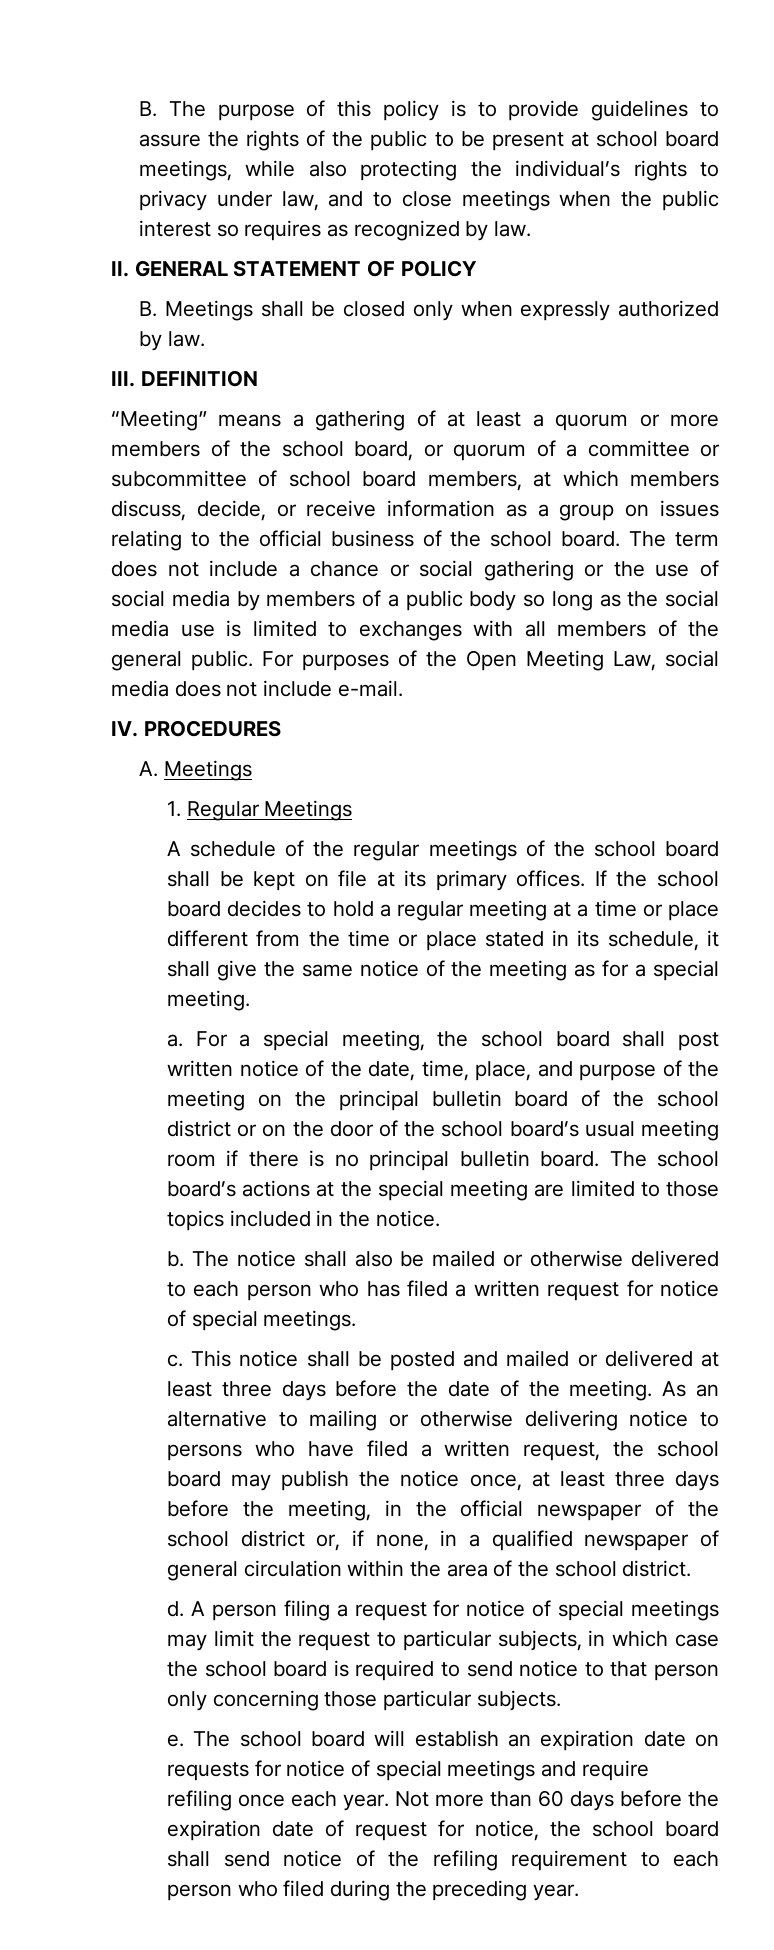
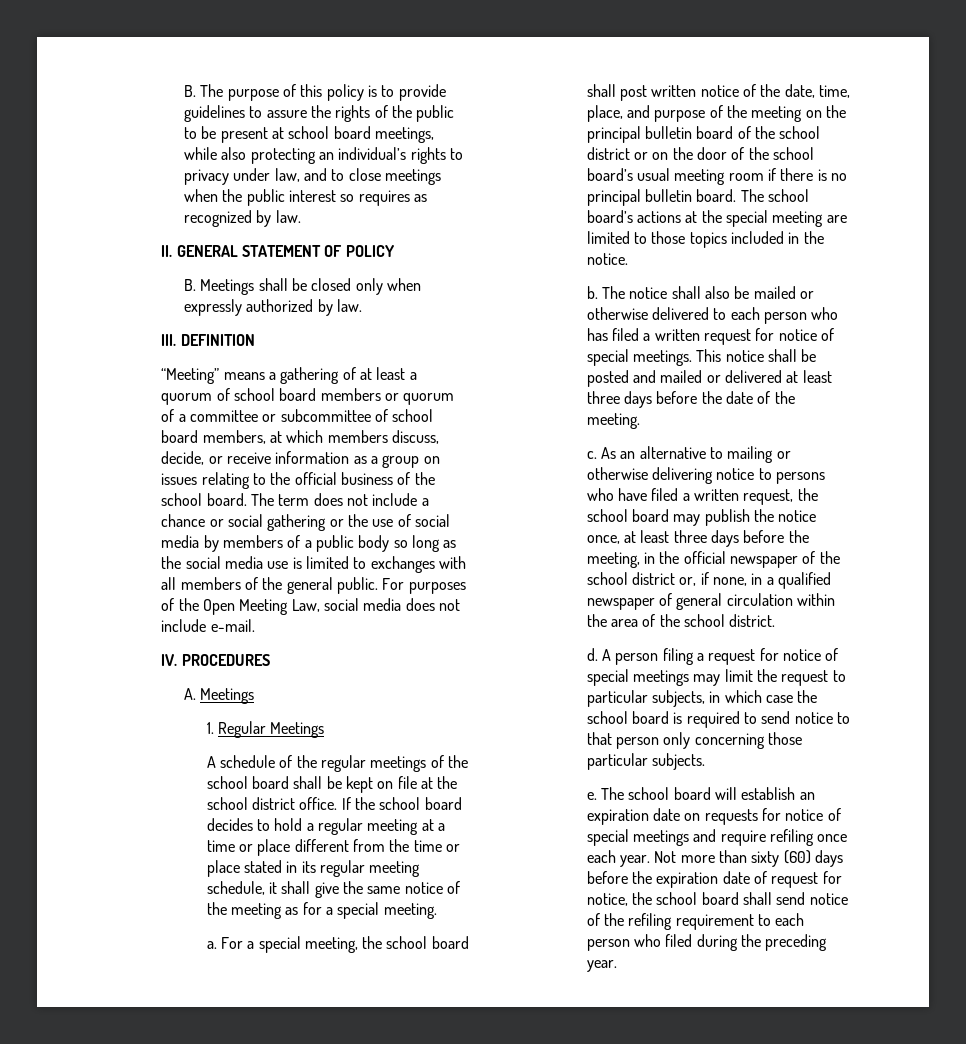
- B. The purpose of this policy is to provide guidelines to assure the rights of the public to be present at school board meetings, while also protecting the individual’s rights to privacy under law, and to close meetings when the public interest so requires as recognized by law.
+ B. The purpose of this policy is to provide guidelines to assure the rights of the public to be present at school board meetings, while also protecting an individual’s rights to privacy under law, and to close meetings when the public interest so requires as recognized by law.
- “Meeting” means a gathering of at least a quorum or more members of the school board, or quorum of a committee or subcommittee of school board members, at which members discuss, decide, or receive information as a group on issues relating to the official business of the school board.
+ “Meeting” means a gathering of at least a quorum of school board members or quorum of a committee or subcommittee of school board members, at which members discuss, decide, or receive information as a group on issues relating to the official business of the school board.
- A schedule of the regular meetings of the school board shall be kept on file at its primary offices.
+ A schedule of the regular meetings of the school board shall be kept on file at the school district office.
- If the school board decides to hold a regular meeting at a time or place different from the time or place stated in its schedule, it shall give the same notice of the meeting as for a special meeting.
+ If the school board decides to hold a regular meeting at a time or place different from the time or place stated in its regular meeting schedule, it shall give the same notice of the meeting as for a special meeting.
- The notice shall also be mailed or otherwise delivered to each person who has filed a written request for notice of special meetings.
- c. This notice shall be posted and mailed or delivered at least three days before the date of the meeting.
+ The notice shall also be mailed or otherwise delivered to each person who has filed a written request for notice of special meetings. This notice shall be posted and mailed or delivered at least three days before the date of the meeting.
+ c.
- Not more than 60 days before the expiration date of request for notice, the school board shall send notice of the refiling requirement to each person who filed during the preceding year.
+ Not more than sixty (60) days before the expiration date of request for notice, the school board shall send notice of the refiling requirement to each person who filed during the preceding year.

